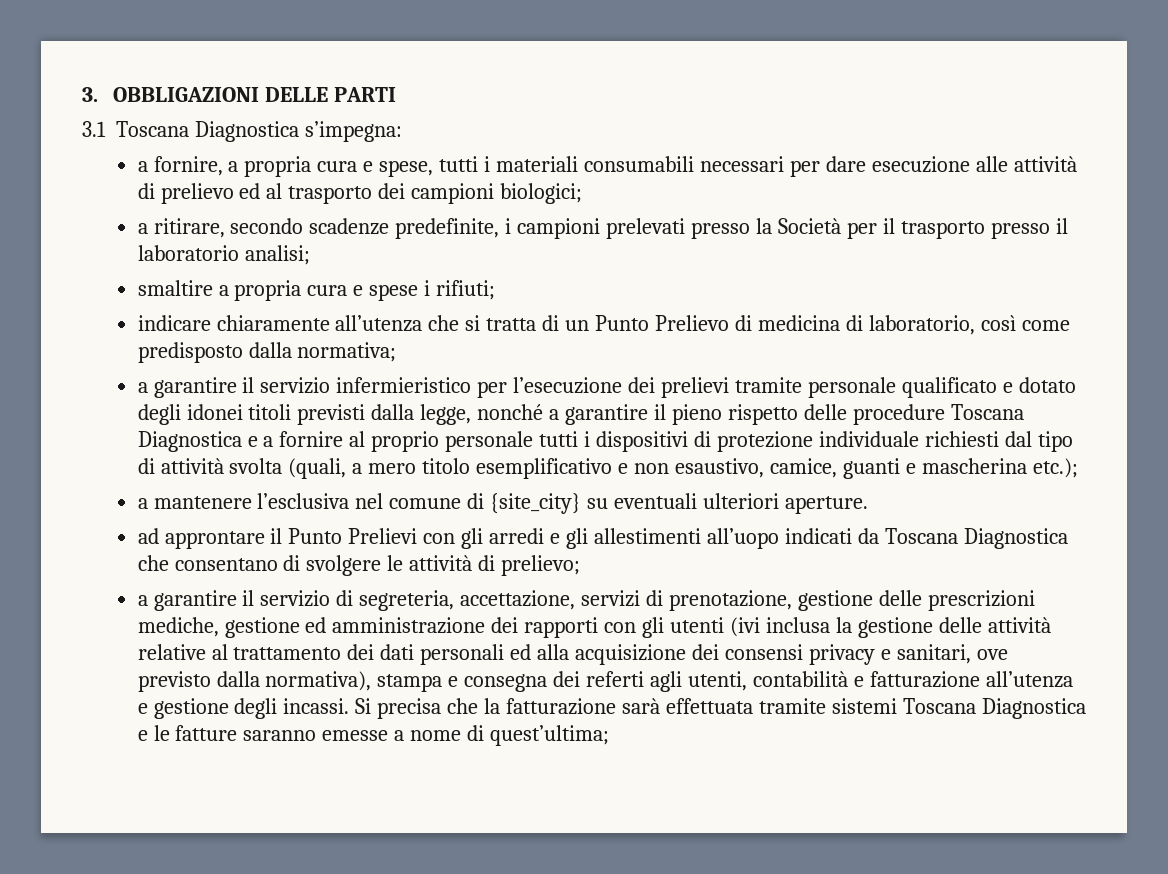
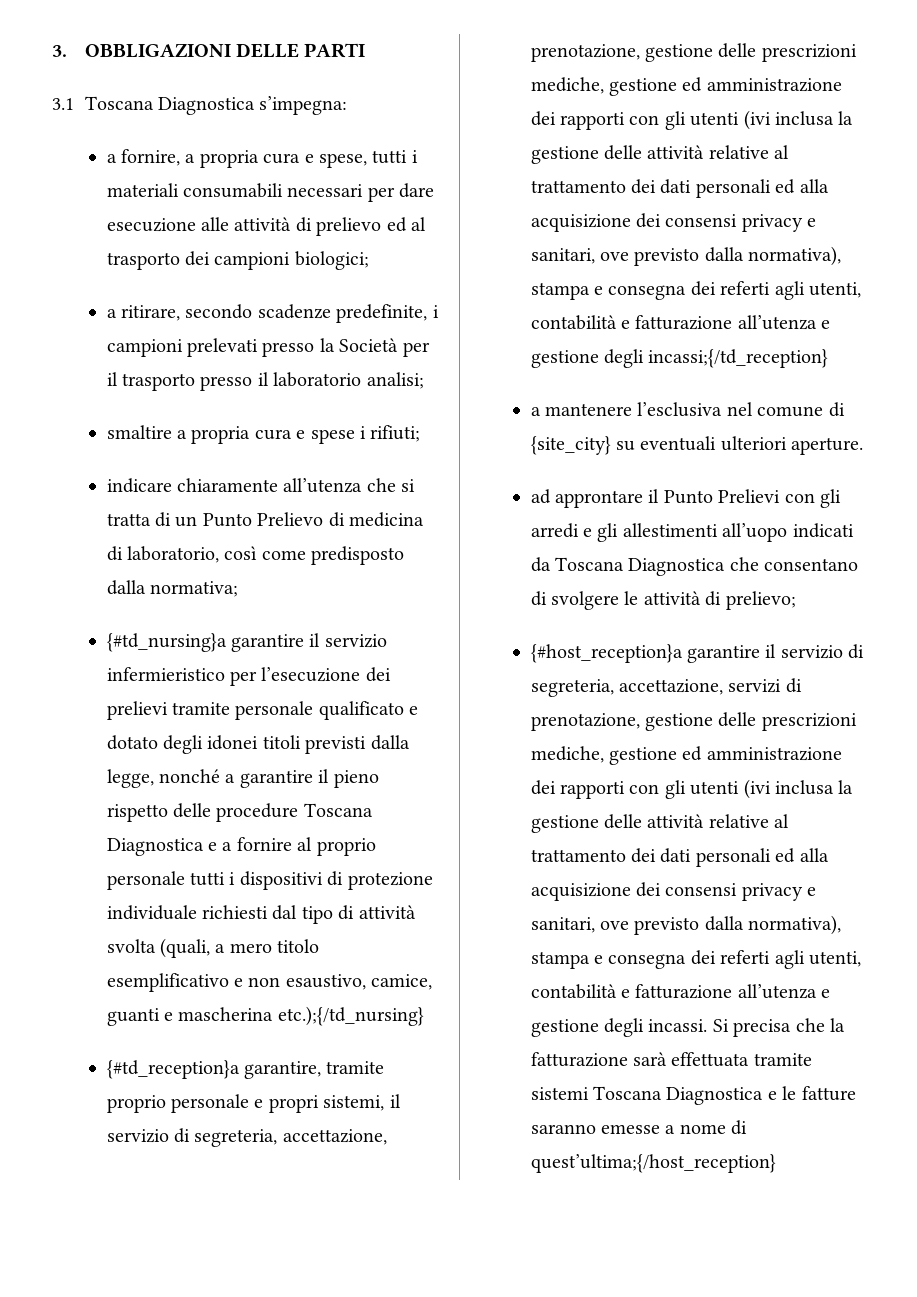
- a garantire il servizio infermieristico per l’esecuzione dei prelievi tramite personale qualificato e dotato degli idonei titoli previsti dalla legge, nonché a garantire il pieno rispetto delle procedure Toscana Diagnostica e a fornire al proprio personale tutti i dispositivi di protezione individuale richiesti dal tipo di attività svolta (quali, a mero titolo esemplificativo e non esaustivo, camice, guanti e mascherina etc.);
+ {#td_nursing}a garantire il servizio infermieristico per l’esecuzione dei prelievi tramite personale qualificato e dotato degli idonei titoli previsti dalla legge, nonché a garantire il pieno rispetto delle procedure Toscana Diagnostica e a fornire al proprio personale tutti i dispositivi di protezione individuale richiesti dal tipo di attività svolta (quali, a mero titolo esemplificativo e non esaustivo, camice, guanti e mascherina etc.);{/td_nursing}
+ {#td_reception}a garantire, tramite proprio personale e propri sistemi, il servizio di segreteria, accettazione, prenotazione, gestione delle prescrizioni mediche, gestione ed amministrazione dei rapporti con gli utenti (ivi inclusa la gestione delle attività relative al trattamento dei dati personali ed alla acquisizione dei consensi privacy e sanitari, ove previsto dalla normativa), stampa e consegna dei referti agli utenti, contabilità e fatturazione all’utenza e gestione degli incassi;{/td_reception}
- a garantire il servizio di segreteria, accettazione, servizi di prenotazione, gestione delle prescrizioni mediche, gestione ed amministrazione dei rapporti con gli utenti (ivi inclusa la gestione delle attività relative al trattamento dei dati personali ed alla acquisizione dei consensi privacy e sanitari, ove previsto dalla normativa), stampa e consegna dei referti agli utenti, contabilità e fatturazione all’utenza e gestione degli incassi.
+ {#host_reception}a garantire il servizio di segreteria, accettazione, servizi di prenotazione, gestione delle prescrizioni mediche, gestione ed amministrazione dei rapporti con gli utenti (ivi inclusa la gestione delle attività relative al trattamento dei dati personali ed alla acquisizione dei consensi privacy e sanitari, ove previsto dalla normativa), stampa e consegna dei referti agli utenti, contabilità e fatturazione all’utenza e gestione degli incassi.
- Si precisa che la fatturazione sarà effettuata tramite sistemi Toscana Diagnostica e le fatture saranno emesse a nome di quest’ultima;
+ Si precisa che la fatturazione sarà effettuata tramite sistemi Toscana Diagnostica e le fatture saranno emesse a nome di quest’ultima;{/host_reception}

